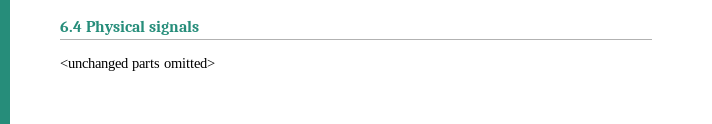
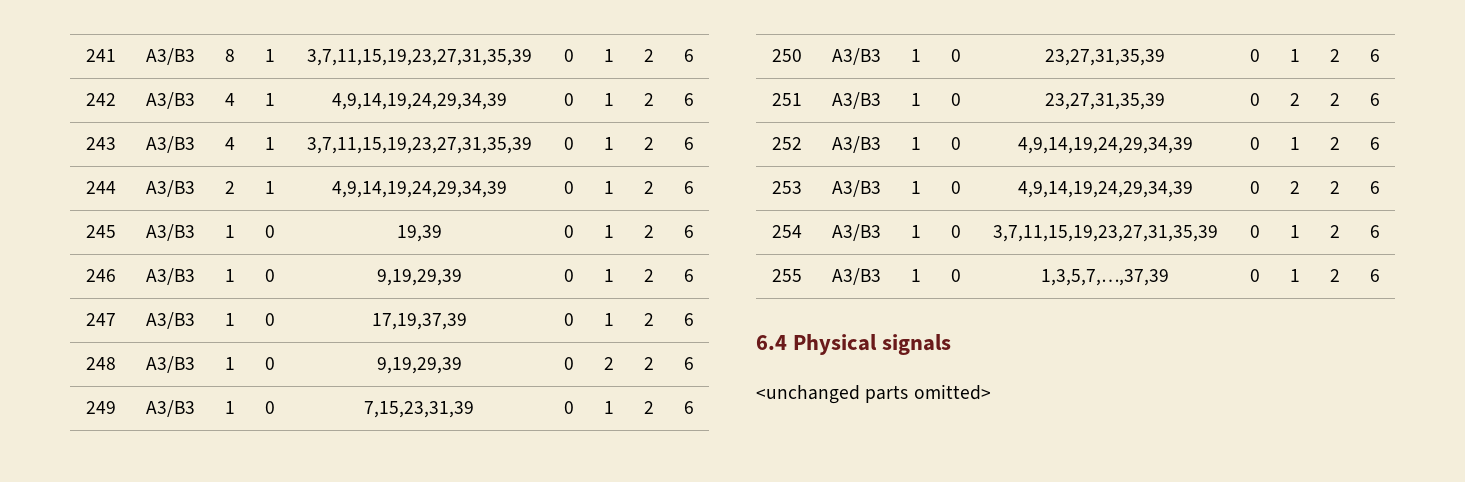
+ 241 | A3/B3 | 8 | 1 | 3,7,11,15,19,23,27,31,35,39 | 0 | 1 | 2 | 6
+ 242 | A3/B3 | 4 | 1 | 4,9,14,19,24,29,34,39 | 0 | 1 | 2 | 6
+ 243 | A3/B3 | 4 | 1 | 3,7,11,15,19,23,27,31,35,39 | 0 | 1 | 2 | 6
+ 244 | A3/B3 | 2 | 1 | 4,9,14,19,24,29,34,39 | 0 | 1 | 2 | 6
+ 245 | A3/B3 | 1 | 0 | 19,39 | 0 | 1 | 2 | 6
+ 246 | A3/B3 | 1 | 0 | 9,19,29,39 | 0 | 1 | 2 | 6
+ 247 | A3/B3 | 1 | 0 | 17,19,37,39 | 0 | 1 | 2 | 6
+ 248 | A3/B3 | 1 | 0 | 9,19,29,39 | 0 | 2 | 2 | 6
+ 249 | A3/B3 | 1 | 0 | 7,15,23,31,39 | 0 | 1 | 2 | 6
+ 250 | A3/B3 | 1 | 0 | 23,27,31,35,39 | 0 | 1 | 2 | 6
+ 251 | A3/B3 | 1 | 0 | 23,27,31,35,39 | 0 | 2 | 2 | 6
+ 252 | A3/B3 | 1 | 0 | 4,9,14,19,24,29,34,39 | 0 | 1 | 2 | 6
+ 253 | A3/B3 | 1 | 0 | 4,9,14,19,24,29,34,39 | 0 | 2 | 2 | 6
+ 254 | A3/B3 | 1 | 0 | 3,7,11,15,19,23,27,31,35,39 | 0 | 1 | 2 | 6
+ 255 | A3/B3 | 1 | 0 | 1,3,5,7,…,37,39 | 0 | 1 | 2 | 6

